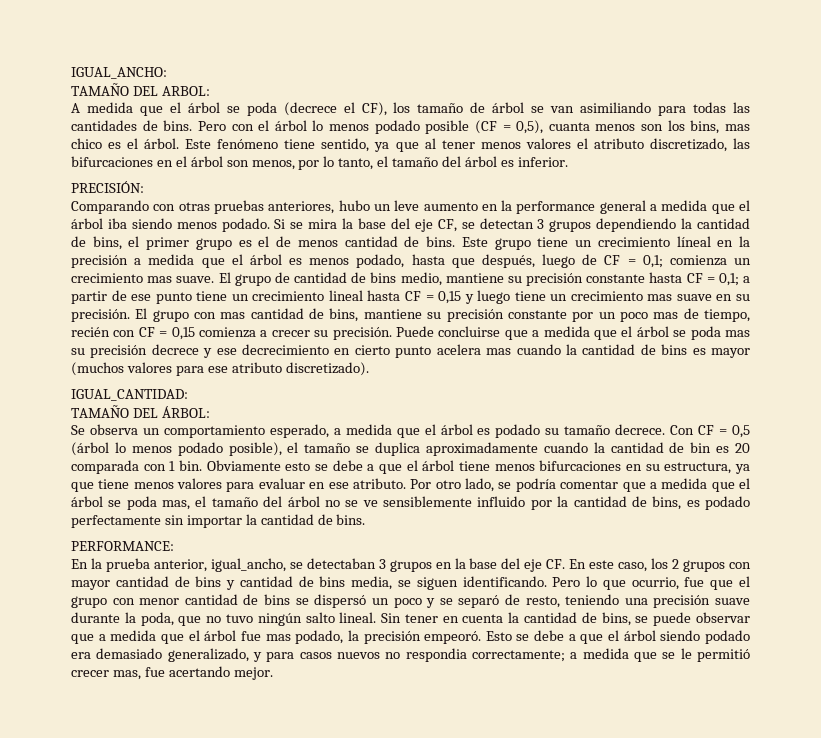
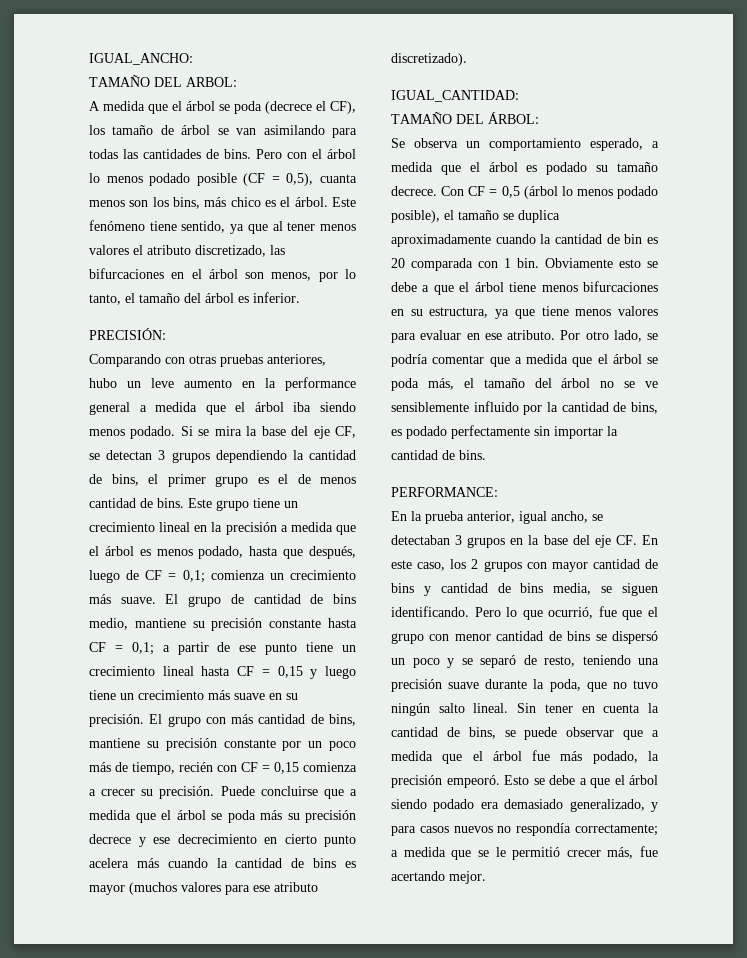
- A medida que el árbol se poda (decrece el CF), los tamaño de árbol se van asimiliando para todas las cantidades de bins.
+ A medida que el árbol se poda (decrece el CF), los tamaño de árbol se van asimilando para todas las cantidades de bins.
- Pero con el árbol lo menos podado posible (CF = 0,5), cuanta menos son los bins, mas chico es el árbol.
+ Pero con el árbol lo menos podado posible (CF = 0,5), cuanta menos son los bins, más chico es el árbol.
- Este grupo tiene un crecimiento líneal en la precisión a medida que el árbol es menos podado, hasta que después, luego de CF = 0,1; comienza un crecimiento mas suave.
+ Este grupo tiene un crecimiento lineal en la precisión a medida que el árbol es menos podado, hasta que después, luego de CF = 0,1; comienza un crecimiento más suave.
- El grupo de cantidad de bins medio, mantiene su precisión constante hasta CF = 0,1; a partir de ese punto tiene un crecimiento lineal hasta CF = 0,15 y luego tiene un crecimiento mas suave en su precisión.
+ El grupo de cantidad de bins medio, mantiene su precisión constante hasta CF = 0,1; a partir de ese punto tiene un crecimiento lineal hasta CF = 0,15 y luego tiene un crecimiento más suave en su precisión.
- El grupo con mas cantidad de bins, mantiene su precisión constante por un poco mas de tiempo, recién con CF = 0,15 comienza a crecer su precisión.
+ El grupo con más cantidad de bins, mantiene su precisión constante por un poco más de tiempo, recién con CF = 0,15 comienza a crecer su precisión.
- Puede concluirse que a medida que el árbol se poda mas su precisión decrece y ese decrecimiento en cierto punto acelera mas cuando la cantidad de bins es mayor (muchos valores para ese atributo discretizado).
+ Puede concluirse que a medida que el árbol se poda más su precisión decrece y ese decrecimiento en cierto punto acelera más cuando la cantidad de bins es mayor (muchos valores para ese atributo discretizado).
- Por otro lado, se podría comentar que a medida que el árbol se poda mas, el tamaño del árbol no se ve sensiblemente influido por la cantidad de bins, es podado perfectamente sin importar la cantidad de bins.
+ Por otro lado, se podría comentar que a medida que el árbol se poda más, el tamaño del árbol no se ve sensiblemente influido por la cantidad de bins, es podado perfectamente sin importar la cantidad de bins.
- En la prueba anterior, igual_ancho, se detectaban 3 grupos en la base del eje CF. En este caso, los 2 grupos con mayor cantidad de bins y cantidad de bins media, se siguen identificando.
+ En la prueba anterior, igual ancho, se detectaban 3 grupos en la base del eje CF. En este caso, los 2 grupos con mayor cantidad de bins y cantidad de bins media, se siguen identificando.
- Pero lo que ocurrio, fue que el grupo con menor cantidad de bins se dispersó un poco y se separó de resto, teniendo una precisión suave durante la poda, que no tuvo ningún salto lineal.
+ Pero lo que ocurrió, fue que el grupo con menor cantidad de bins se dispersó un poco y se separó de resto, teniendo una precisión suave durante la poda, que no tuvo ningún salto lineal.
- Sin tener en cuenta la cantidad de bins, se puede observar que a medida que el árbol fue mas podado, la precisión empeoró.
+ Sin tener en cuenta la cantidad de bins, se puede observar que a medida que el árbol fue más podado, la precisión empeoró.
- Esto se debe a que el árbol siendo podado era demasiado generalizado, y para casos nuevos no respondia correctamente; a medida que se le permitió crecer mas, fue acertando mejor.
+ Esto se debe a que el árbol siendo podado era demasiado generalizado, y para casos nuevos no respondía correctamente; a medida que se le permitió crecer más, fue acertando mejor.

